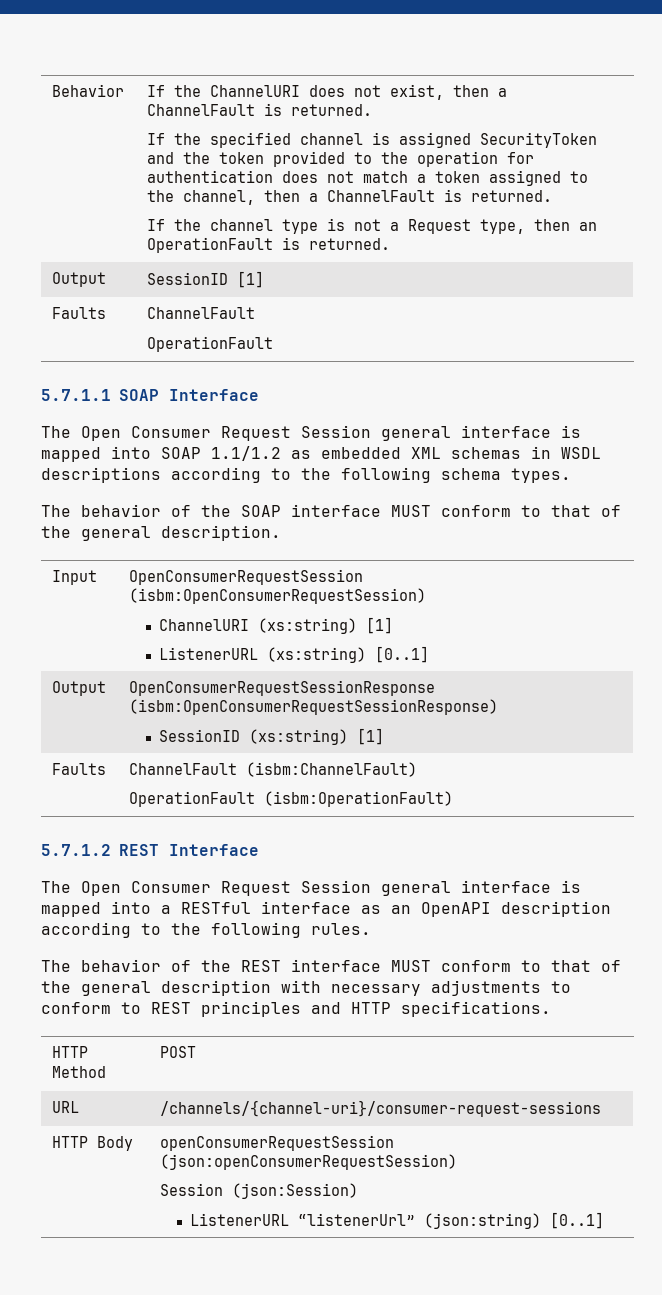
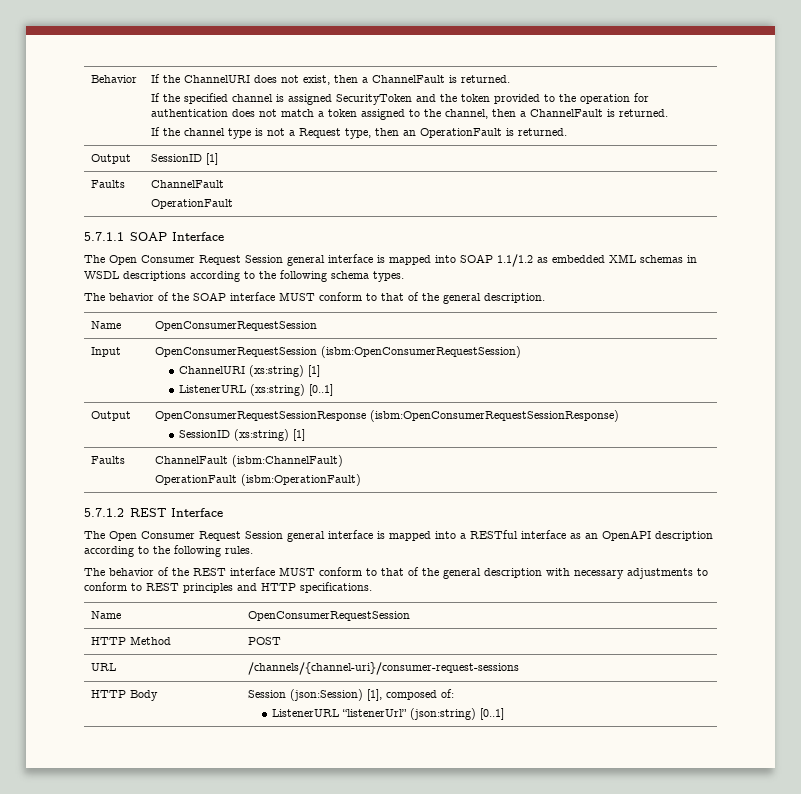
  The behavior of the SOAP interface MUST conform to that of the general description.
+ Name | OpenConsumerRequestSession
  The behavior of the REST interface MUST conform to that of the general description with necessary adjustments to conform to REST principles and HTTP specifications.
+ Name | OpenConsumerRequestSession
- HTTP Body | openConsumerRequestSession (json:openConsumerRequestSession)
- Session (json:Session)
+ HTTP Body | Session (json:Session) [1], composed of:

